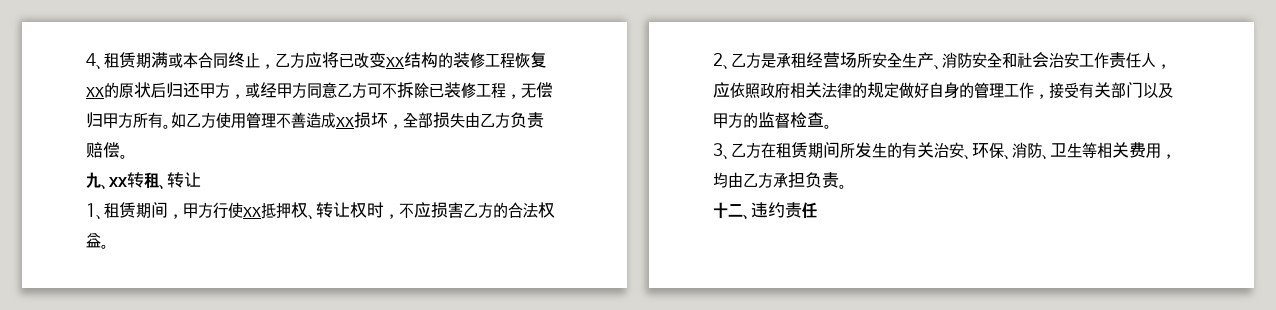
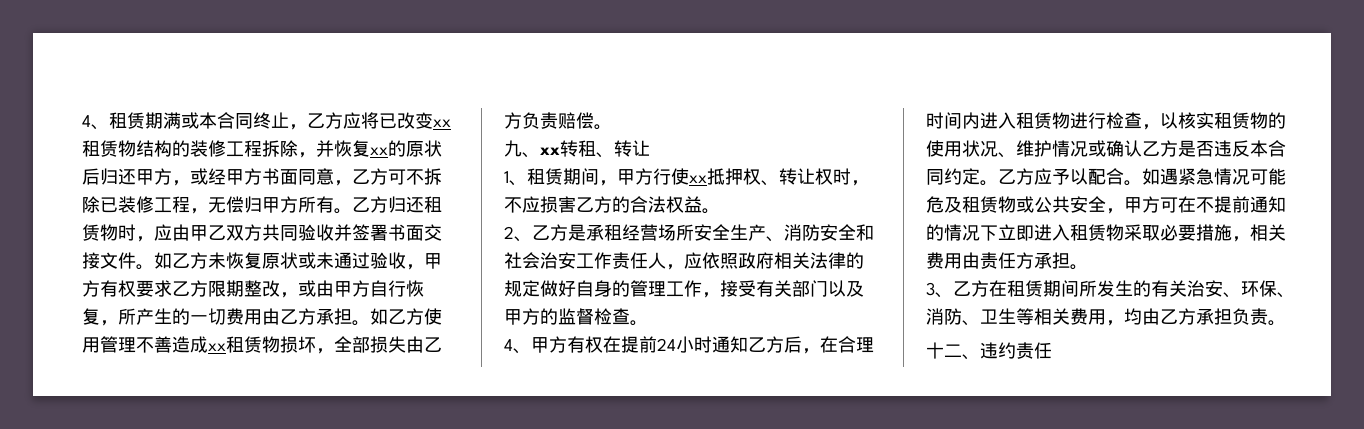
- 4、租赁期满或本合同终止，乙方应将已改变xx结构的装修工程恢复xx的原状后归还甲方，或经甲方同意乙方可不拆除已装修工程，无偿归甲方所有。
+ 4、租赁期满或本合同终止，乙方应将已改变xx租赁物结构的装修工程拆除，并恢复xx的原状后归还甲方，或经甲方书面同意，乙方可不拆除已装修工程，无偿归甲方所有。
+ 乙方归还租赁物时，应由甲乙双方共同验收并签署书面交接文件。如乙方未恢复原状或未通过验收，甲方有权要求乙方限期整改，或由甲方自行恢复，所产生的一切费用由乙方承担。
- 如乙方使用管理不善造成xx损坏，全部损失由乙方负责赔偿。
+ 如乙方使用管理不善造成xx租赁物损坏，全部损失由乙方负责赔偿。
+ 4、甲方有权在提前24小时通知乙方后，在合理时间内进入租赁物进行检查，以核实租赁物的使用状况、维护情况或确认乙方是否违反本合同约定。乙方应予以配合。如遇紧急情况可能危及租赁物或公共安全，甲方可在不提前通知的情况下立即进入租赁物采取必要措施，相关费用由责任方承担。

